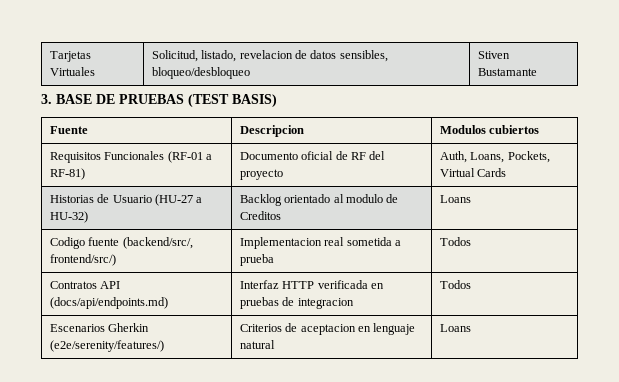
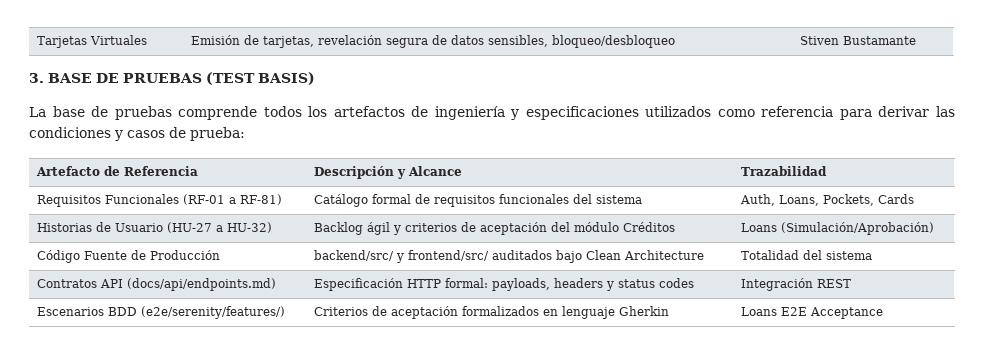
- Tarjetas Virtuales | Solicitud, listado, revelacion de datos sensibles, bloqueo/desbloqueo | Stiven Bustamante
+ Tarjetas Virtuales | Emisión de tarjetas, revelación segura de datos sensibles, bloqueo/desbloqueo | Stiven Bustamante
- Fuente | Descripcion | Modulos cubiertos
+ La base de pruebas comprende todos los artefactos de ingeniería y especificaciones utilizados como referencia para derivar las condiciones y casos de prueba:
+ Artefacto de Referencia | Descripción y Alcance | Trazabilidad
- Requisitos Funcionales (RF-01 a RF-81) | Documento oficial de RF del proyecto | Auth, Loans, Pockets, Virtual Cards
+ Requisitos Funcionales (RF-01 a RF-81) | Catálogo formal de requisitos funcionales del sistema | Auth, Loans, Pockets, Cards
- Historias de Usuario (HU-27 a HU-32) | Backlog orientado al modulo de Creditos | Loans
- Codigo fuente (backend/src/, frontend/src/) | Implementacion real sometida a prueba | Todos
- Contratos API (docs/api/endpoints.md) | Interfaz HTTP verificada en pruebas de integracion | Todos
+ Historias de Usuario (HU-27 a HU-32) | Backlog ágil y criterios de aceptación del módulo Créditos | Loans (Simulación/Aprobación)
+ Código Fuente de Producción | backend/src/ y frontend/src/ auditados bajo Clean Architecture | Totalidad del sistema
+ Contratos API (docs/api/endpoints.md) | Especificación HTTP formal: payloads, headers y status codes | Integración REST
- Escenarios Gherkin (e2e/serenity/features/) | Criterios de aceptacion en lenguaje natural | Loans
+ Escenarios BDD (e2e/serenity/features/) | Criterios de aceptación formalizados en lenguaje Gherkin | Loans E2E Acceptance

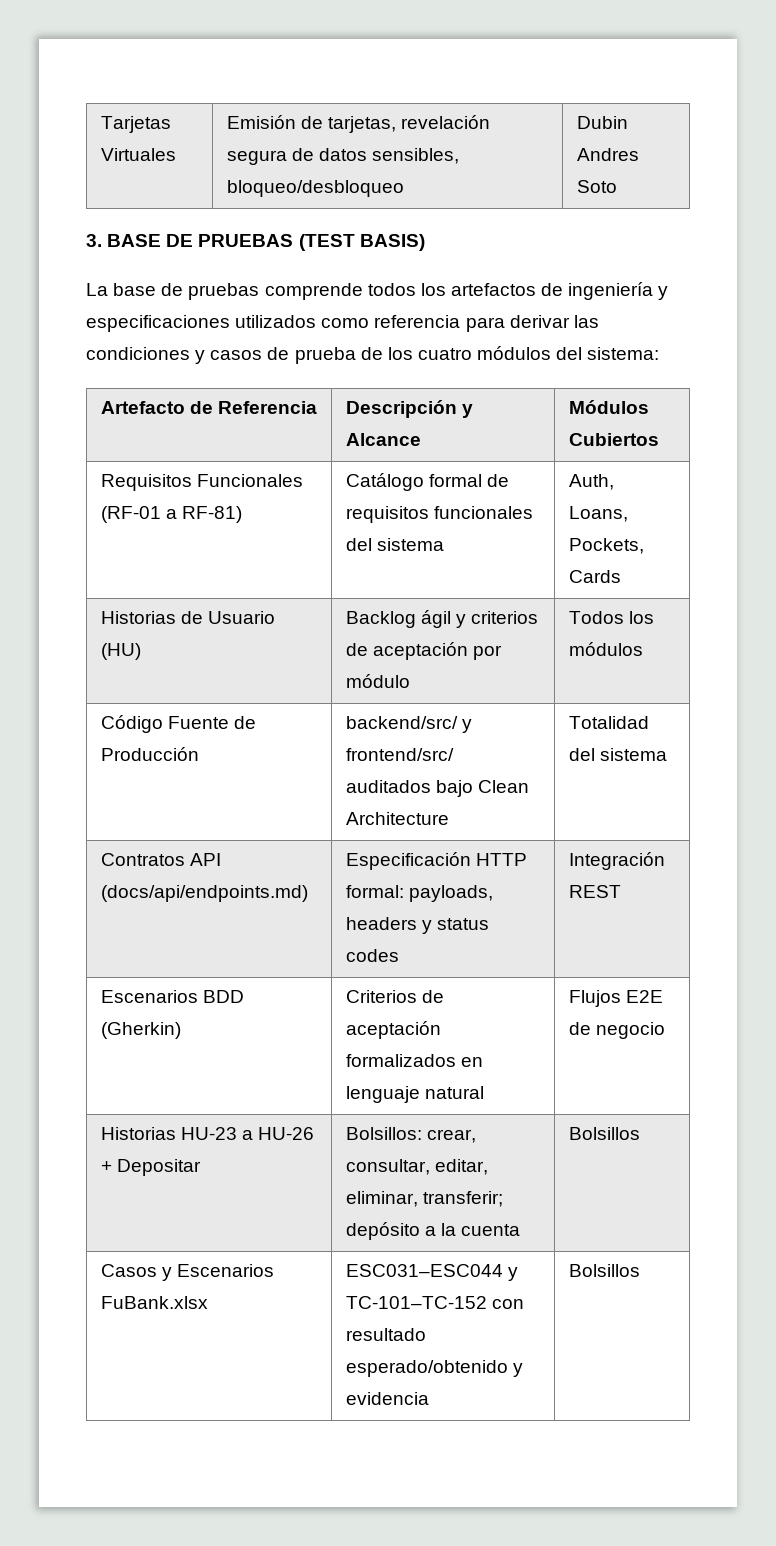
- Tarjetas Virtuales | Emisión de tarjetas, revelación segura de datos sensibles, bloqueo/desbloqueo | Stiven Bustamante
+ Tarjetas Virtuales | Emisión de tarjetas, revelación segura de datos sensibles, bloqueo/desbloqueo | Dubin Andres Soto
- La base de pruebas comprende todos los artefactos de ingeniería y especificaciones utilizados como referencia para derivar las condiciones y casos de prueba:
+ La base de pruebas comprende todos los artefactos de ingeniería y especificaciones utilizados como referencia para derivar las condiciones y casos de prueba de los cuatro módulos del sistema:
- Artefacto de Referencia | Descripción y Alcance | Trazabilidad
+ Artefacto de Referencia | Descripción y Alcance | Módulos Cubiertos
- Historias de Usuario (HU-27 a HU-32) | Backlog ágil y criterios de aceptación del módulo Créditos | Loans (Simulación/Aprobación)
+ Historias de Usuario (HU) | Backlog ágil y criterios de aceptación por módulo | Todos los módulos
- Escenarios BDD (e2e/serenity/features/) | Criterios de aceptación formalizados en lenguaje Gherkin | Loans E2E Acceptance
+ Escenarios BDD (Gherkin) | Criterios de aceptación formalizados en lenguaje natural | Flujos E2E de negocio
+ Historias HU-23 a HU-26 + Depositar | Bolsillos: crear, consultar, editar, eliminar, transferir; depósito a la cuenta | Bolsillos
+ Casos y Escenarios FuBank.xlsx | ESC031–ESC044 y TC-101–TC-152 con resultado esperado/obtenido y evidencia | Bolsillos

